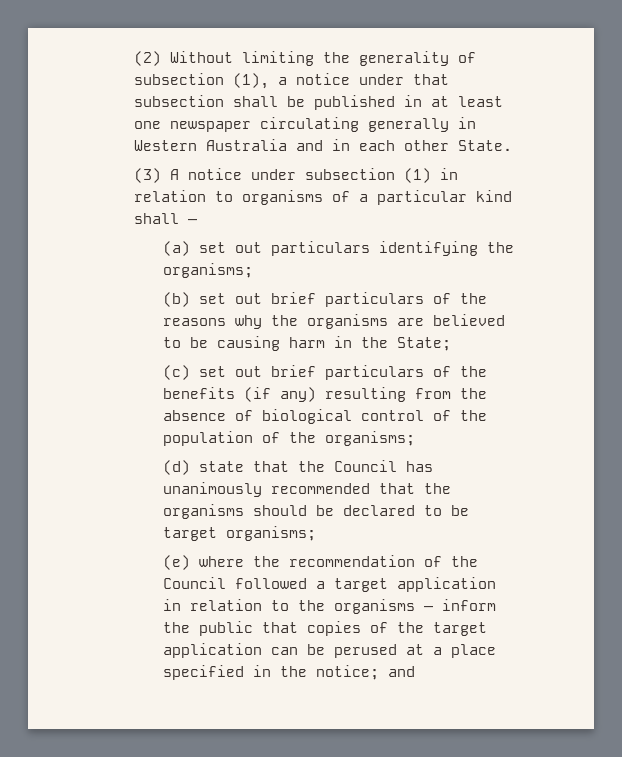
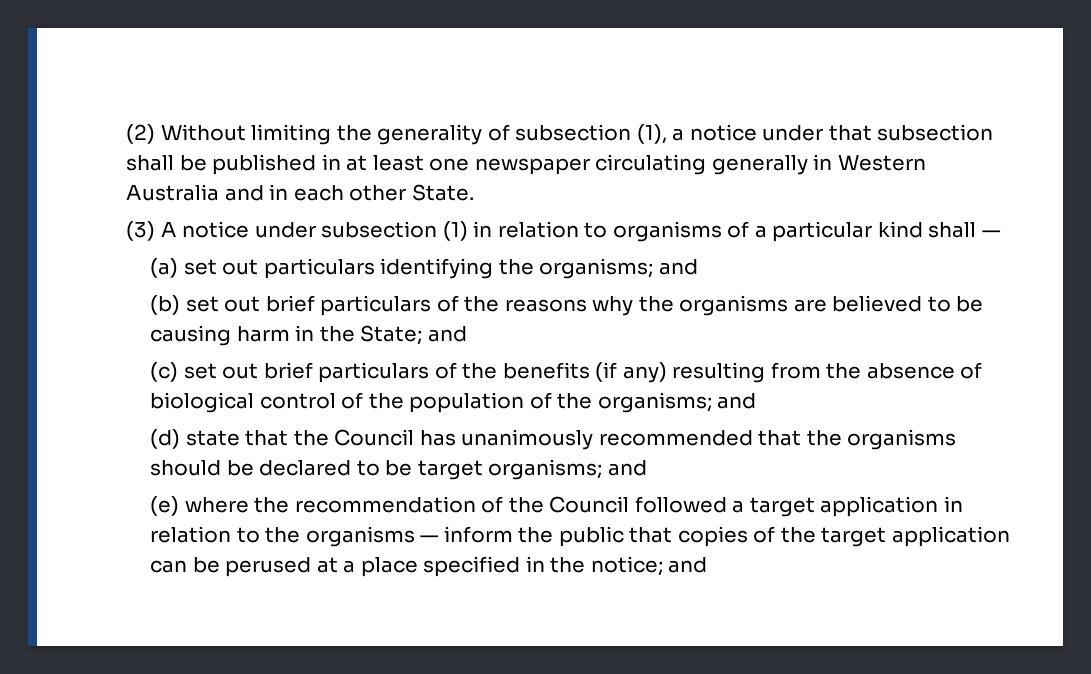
- (a) set out particulars identifying the organisms;
+ (a) set out particulars identifying the organisms; and
- (b) set out brief particulars of the reasons why the organisms are believed to be causing harm in the State;
+ (b) set out brief particulars of the reasons why the organisms are believed to be causing harm in the State; and
- (c) set out brief particulars of the benefits (if any) resulting from the absence of biological control of the population of the organisms;
+ (c) set out brief particulars of the benefits (if any) resulting from the absence of biological control of the population of the organisms; and
- (d) state that the Council has unanimously recommended that the organisms should be declared to be target organisms;
+ (d) state that the Council has unanimously recommended that the organisms should be declared to be target organisms; and

